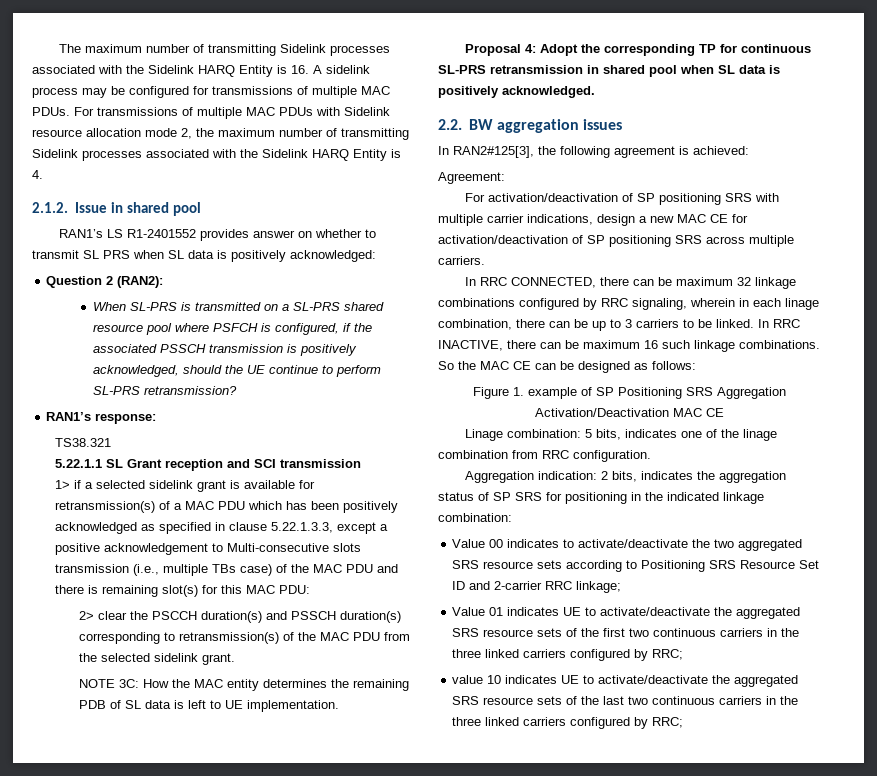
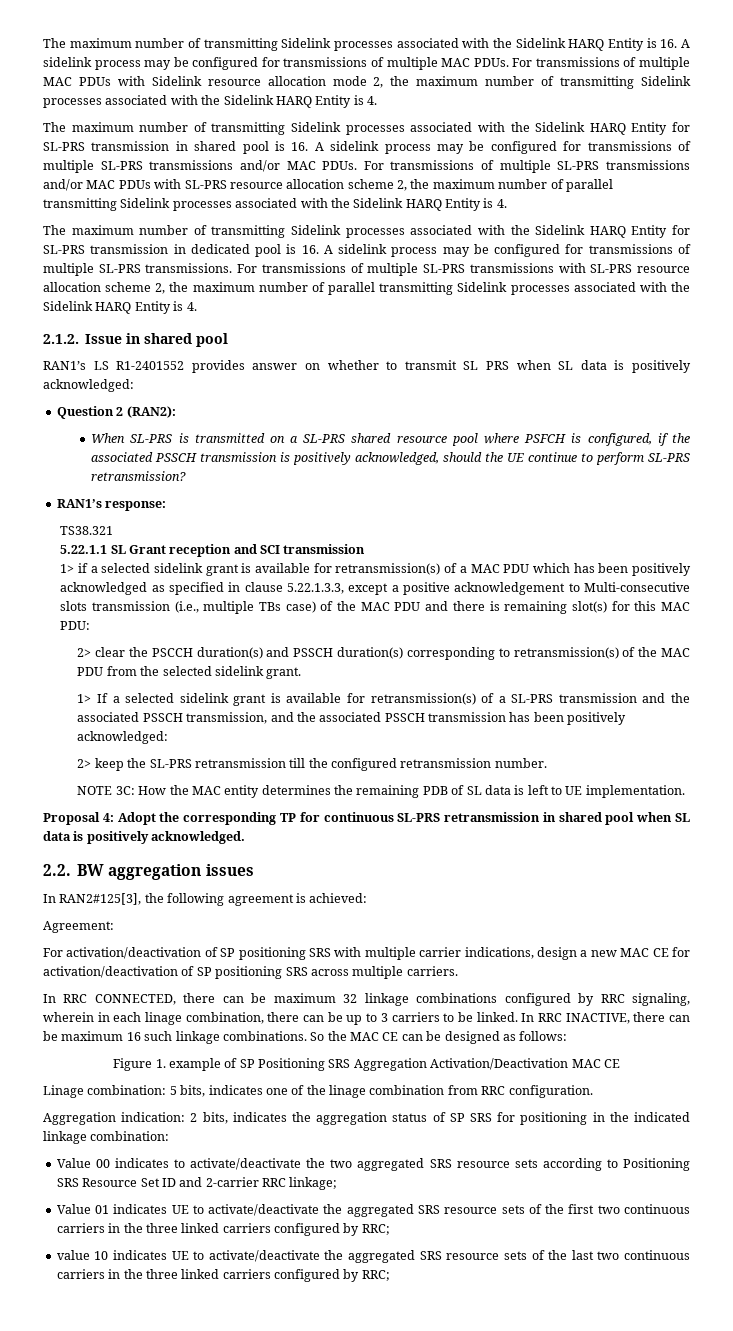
+ The maximum number of transmitting Sidelink processes associated with the Sidelink HARQ Entity for SL-PRS transmission in shared pool is 16. A sidelink process may be configured for transmissions of multiple SL-PRS transmissions and/or MAC PDUs. For transmissions of multiple SL-PRS transmissions and/or MAC PDUs with SL-PRS resource allocation scheme 2, the maximum number of parallel transmitting Sidelink processes associated with the Sidelink HARQ Entity is 4.
+ The maximum number of transmitting Sidelink processes associated with the Sidelink HARQ Entity for SL-PRS transmission in dedicated pool is 16. A sidelink process may be configured for transmissions of multiple SL-PRS transmissions. For transmissions of multiple SL-PRS transmissions with SL-PRS resource allocation scheme 2, the maximum number of parallel transmitting Sidelink processes associated with the Sidelink HARQ Entity is 4.
+ 1> If a selected sidelink grant is available for retransmission(s) of a SL-PRS transmission and the associated PSSCH transmission, and the associated PSSCH transmission has been positively acknowledged:
+ 2> keep the SL-PRS retransmission till the configured retransmission number.

